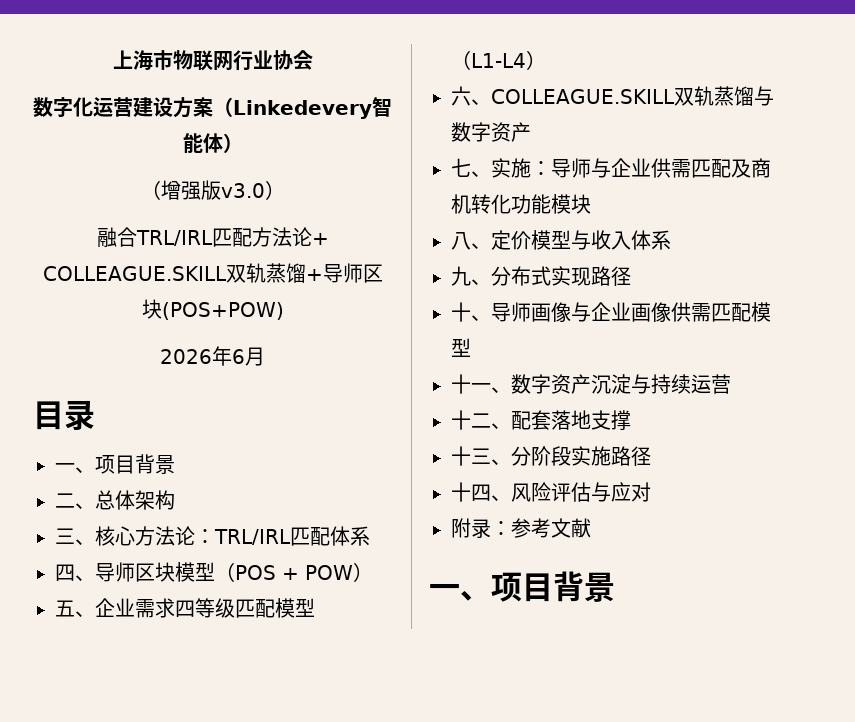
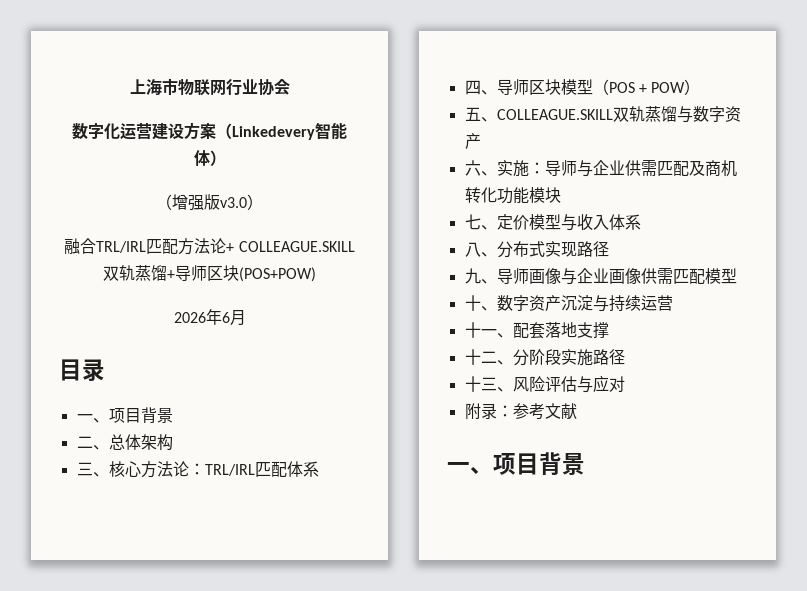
- 五、企业需求四等级匹配模型（L1-L4）
- 六、COLLEAGUE.SKILL双轨蒸馏与数字资产
+ 五、COLLEAGUE.SKILL双轨蒸馏与数字资产
- 七、实施：导师与企业供需匹配及商机转化功能模块
+ 六、实施：导师与企业供需匹配及商机转化功能模块
- 八、定价模型与收入体系
+ 七、定价模型与收入体系
- 九、分布式实现路径
+ 八、分布式实现路径
- 十、导师画像与企业画像供需匹配模型
+ 九、导师画像与企业画像供需匹配模型
- 十一、数字资产沉淀与持续运营
+ 十、数字资产沉淀与持续运营
- 十二、配套落地支撑
+ 十一、配套落地支撑
- 十三、分阶段实施路径
+ 十二、分阶段实施路径
- 十四、风险评估与应对
+ 十三、风险评估与应对

